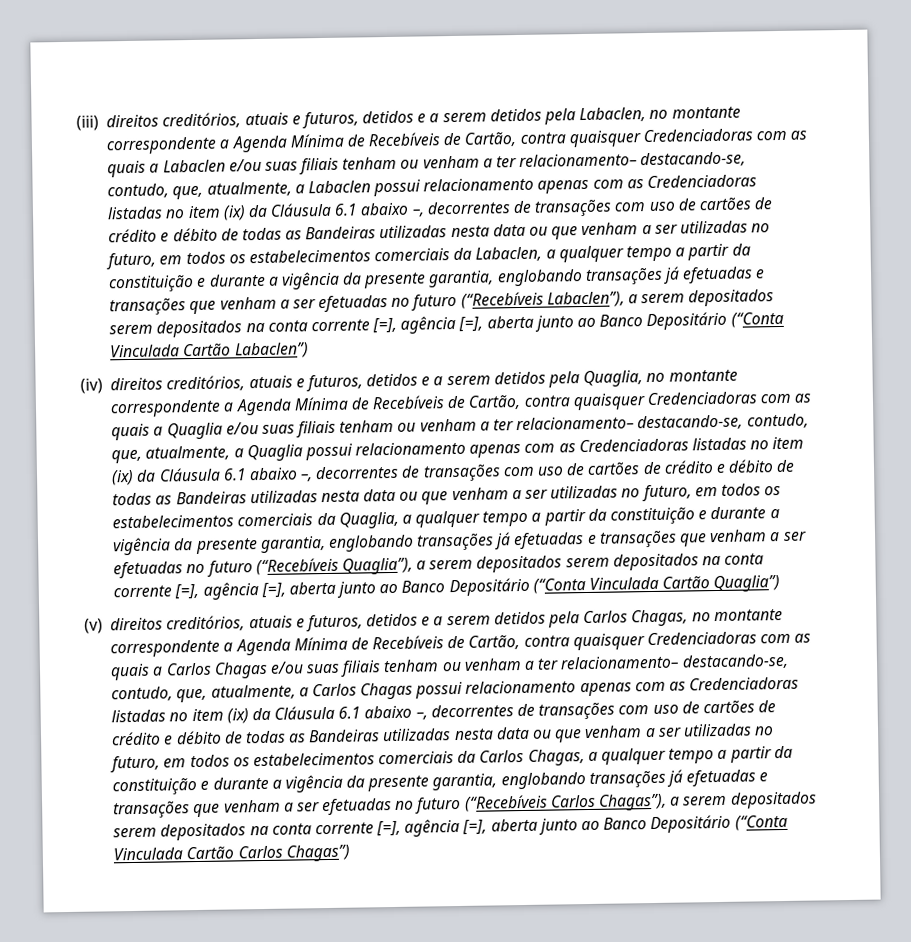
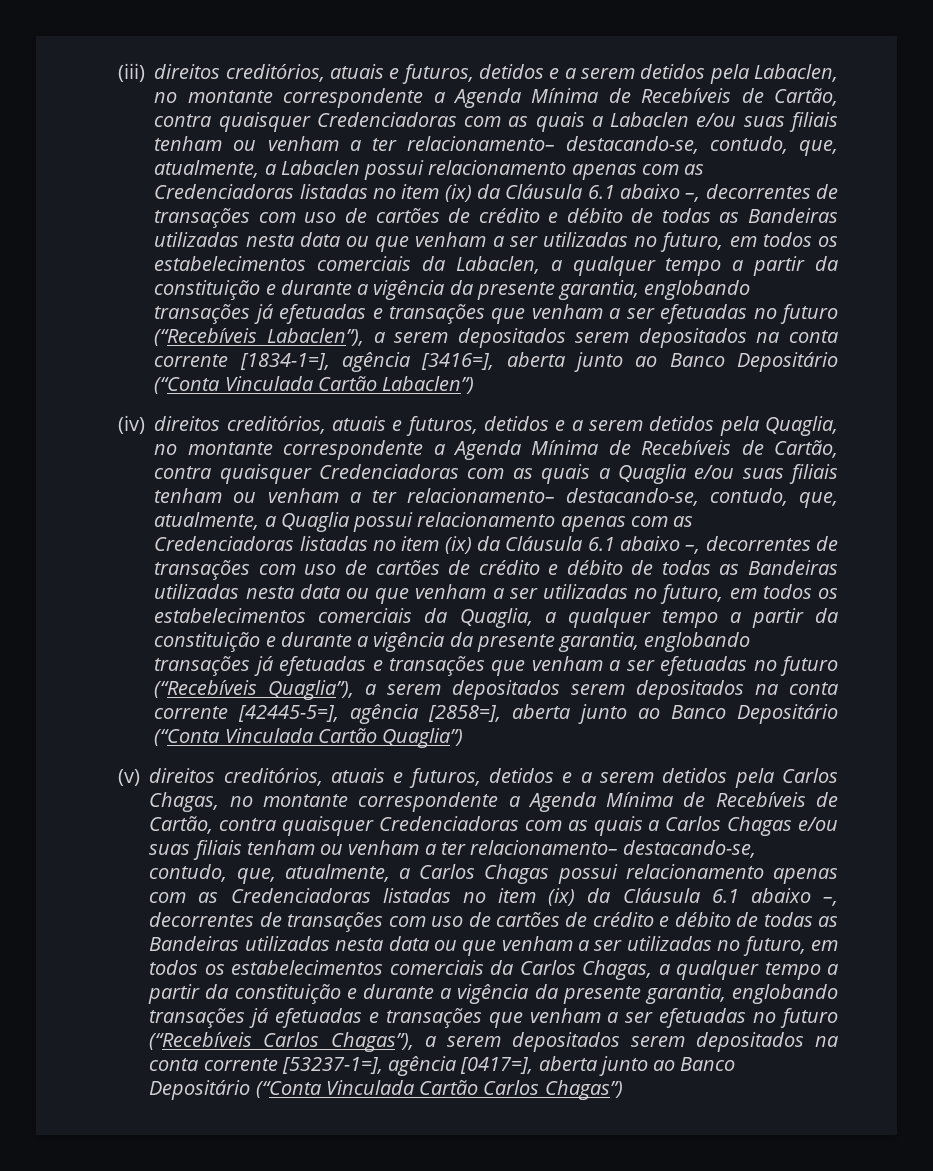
- (iii) direitos creditórios, atuais e futuros, detidos e a serem detidos pela Labaclen, no montante correspondente a Agenda Mínima de Recebíveis de Cartão, contra quaisquer Credenciadoras com as quais a Labaclen e/ou suas filiais tenham ou venham a ter relacionamento– destacando-se, contudo, que, atualmente, a Labaclen possui relacionamento apenas com as Credenciadoras listadas no item (ix) da Cláusula 6.1 abaixo –, decorrentes de transações com uso de cartões de crédito e débito de todas as Bandeiras utilizadas nesta data ou que venham a ser utilizadas no futuro, em todos os estabelecimentos comerciais da Labaclen, a qualquer tempo a partir da constituição e durante a vigência da presente garantia, englobando transações já efetuadas e transações que venham a ser efetuadas no futuro (“Recebíveis Labaclen”), a serem depositados serem depositados na conta corrente [=], agência [=], aberta junto ao Banco Depositário (“Conta Vinculada Cartão Labaclen”)
+ (iii) direitos creditórios, atuais e futuros, detidos e a serem detidos pela Labaclen, no montante correspondente a Agenda Mínima de Recebíveis de Cartão, contra quaisquer Credenciadoras com as quais a Labaclen e/ou suas filiais tenham ou venham a ter relacionamento– destacando-se, contudo, que, atualmente, a Labaclen possui relacionamento apenas com as Credenciadoras listadas no item (ix) da Cláusula 6.1 abaixo –, decorrentes de transações com uso de cartões de crédito e débito de todas as Bandeiras utilizadas nesta data ou que venham a ser utilizadas no futuro, em todos os estabelecimentos comerciais da Labaclen, a qualquer tempo a partir da constituição e durante a vigência da presente garantia, englobando transações já efetuadas e transações que venham a ser efetuadas no futuro (“Recebíveis Labaclen”), a serem depositados serem depositados na conta corrente [1834-1=], agência [3416=], aberta junto ao Banco Depositário (“Conta Vinculada Cartão Labaclen”)
- (iv) direitos creditórios, atuais e futuros, detidos e a serem detidos pela Quaglia, no montante correspondente a Agenda Mínima de Recebíveis de Cartão, contra quaisquer Credenciadoras com as quais a Quaglia e/ou suas filiais tenham ou venham a ter relacionamento– destacando-se, contudo, que, atualmente, a Quaglia possui relacionamento apenas com as Credenciadoras listadas no item (ix) da Cláusula 6.1 abaixo –, decorrentes de transações com uso de cartões de crédito e débito de todas as Bandeiras utilizadas nesta data ou que venham a ser utilizadas no futuro, em todos os estabelecimentos comerciais da Quaglia, a qualquer tempo a partir da constituição e durante a vigência da presente garantia, englobando transações já efetuadas e transações que venham a ser efetuadas no futuro (“Recebíveis Quaglia”), a serem depositados serem depositados na conta corrente [=], agência [=], aberta junto ao Banco Depositário (“Conta Vinculada Cartão Quaglia”)
+ (iv) direitos creditórios, atuais e futuros, detidos e a serem detidos pela Quaglia, no montante correspondente a Agenda Mínima de Recebíveis de Cartão, contra quaisquer Credenciadoras com as quais a Quaglia e/ou suas filiais tenham ou venham a ter relacionamento– destacando-se, contudo, que, atualmente, a Quaglia possui relacionamento apenas com as Credenciadoras listadas no item (ix) da Cláusula 6.1 abaixo –, decorrentes de transações com uso de cartões de crédito e débito de todas as Bandeiras utilizadas nesta data ou que venham a ser utilizadas no futuro, em todos os estabelecimentos comerciais da Quaglia, a qualquer tempo a partir da constituição e durante a vigência da presente garantia, englobando transações já efetuadas e transações que venham a ser efetuadas no futuro (“Recebíveis Quaglia”), a serem depositados serem depositados na conta corrente [42445-5=], agência [2858=], aberta junto ao Banco Depositário (“Conta Vinculada Cartão Quaglia”)
- (v) direitos creditórios, atuais e futuros, detidos e a serem detidos pela Carlos Chagas, no montante correspondente a Agenda Mínima de Recebíveis de Cartão, contra quaisquer Credenciadoras com as quais a Carlos Chagas e/ou suas filiais tenham ou venham a ter relacionamento– destacando-se, contudo, que, atualmente, a Carlos Chagas possui relacionamento apenas com as Credenciadoras listadas no item (ix) da Cláusula 6.1 abaixo –, decorrentes de transações com uso de cartões de crédito e débito de todas as Bandeiras utilizadas nesta data ou que venham a ser utilizadas no futuro, em todos os estabelecimentos comerciais da Carlos Chagas, a qualquer tempo a partir da constituição e durante a vigência da presente garantia, englobando transações já efetuadas e transações que venham a ser efetuadas no futuro (“Recebíveis Carlos Chagas”), a serem depositados serem depositados na conta corrente [=], agência [=], aberta junto ao Banco Depositário (“Conta Vinculada Cartão Carlos Chagas”)
+ (v) direitos creditórios, atuais e futuros, detidos e a serem detidos pela Carlos Chagas, no montante correspondente a Agenda Mínima de Recebíveis de Cartão, contra quaisquer Credenciadoras com as quais a Carlos Chagas e/ou suas filiais tenham ou venham a ter relacionamento– destacando-se, contudo, que, atualmente, a Carlos Chagas possui relacionamento apenas com as Credenciadoras listadas no item (ix) da Cláusula 6.1 abaixo –, decorrentes de transações com uso de cartões de crédito e débito de todas as Bandeiras utilizadas nesta data ou que venham a ser utilizadas no futuro, em todos os estabelecimentos comerciais da Carlos Chagas, a qualquer tempo a partir da constituição e durante a vigência da presente garantia, englobando transações já efetuadas e transações que venham a ser efetuadas no futuro (“Recebíveis Carlos Chagas”), a serem depositados serem depositados na conta corrente [53237-1=], agência [0417=], aberta junto ao Banco Depositário (“Conta Vinculada Cartão Carlos Chagas”)

